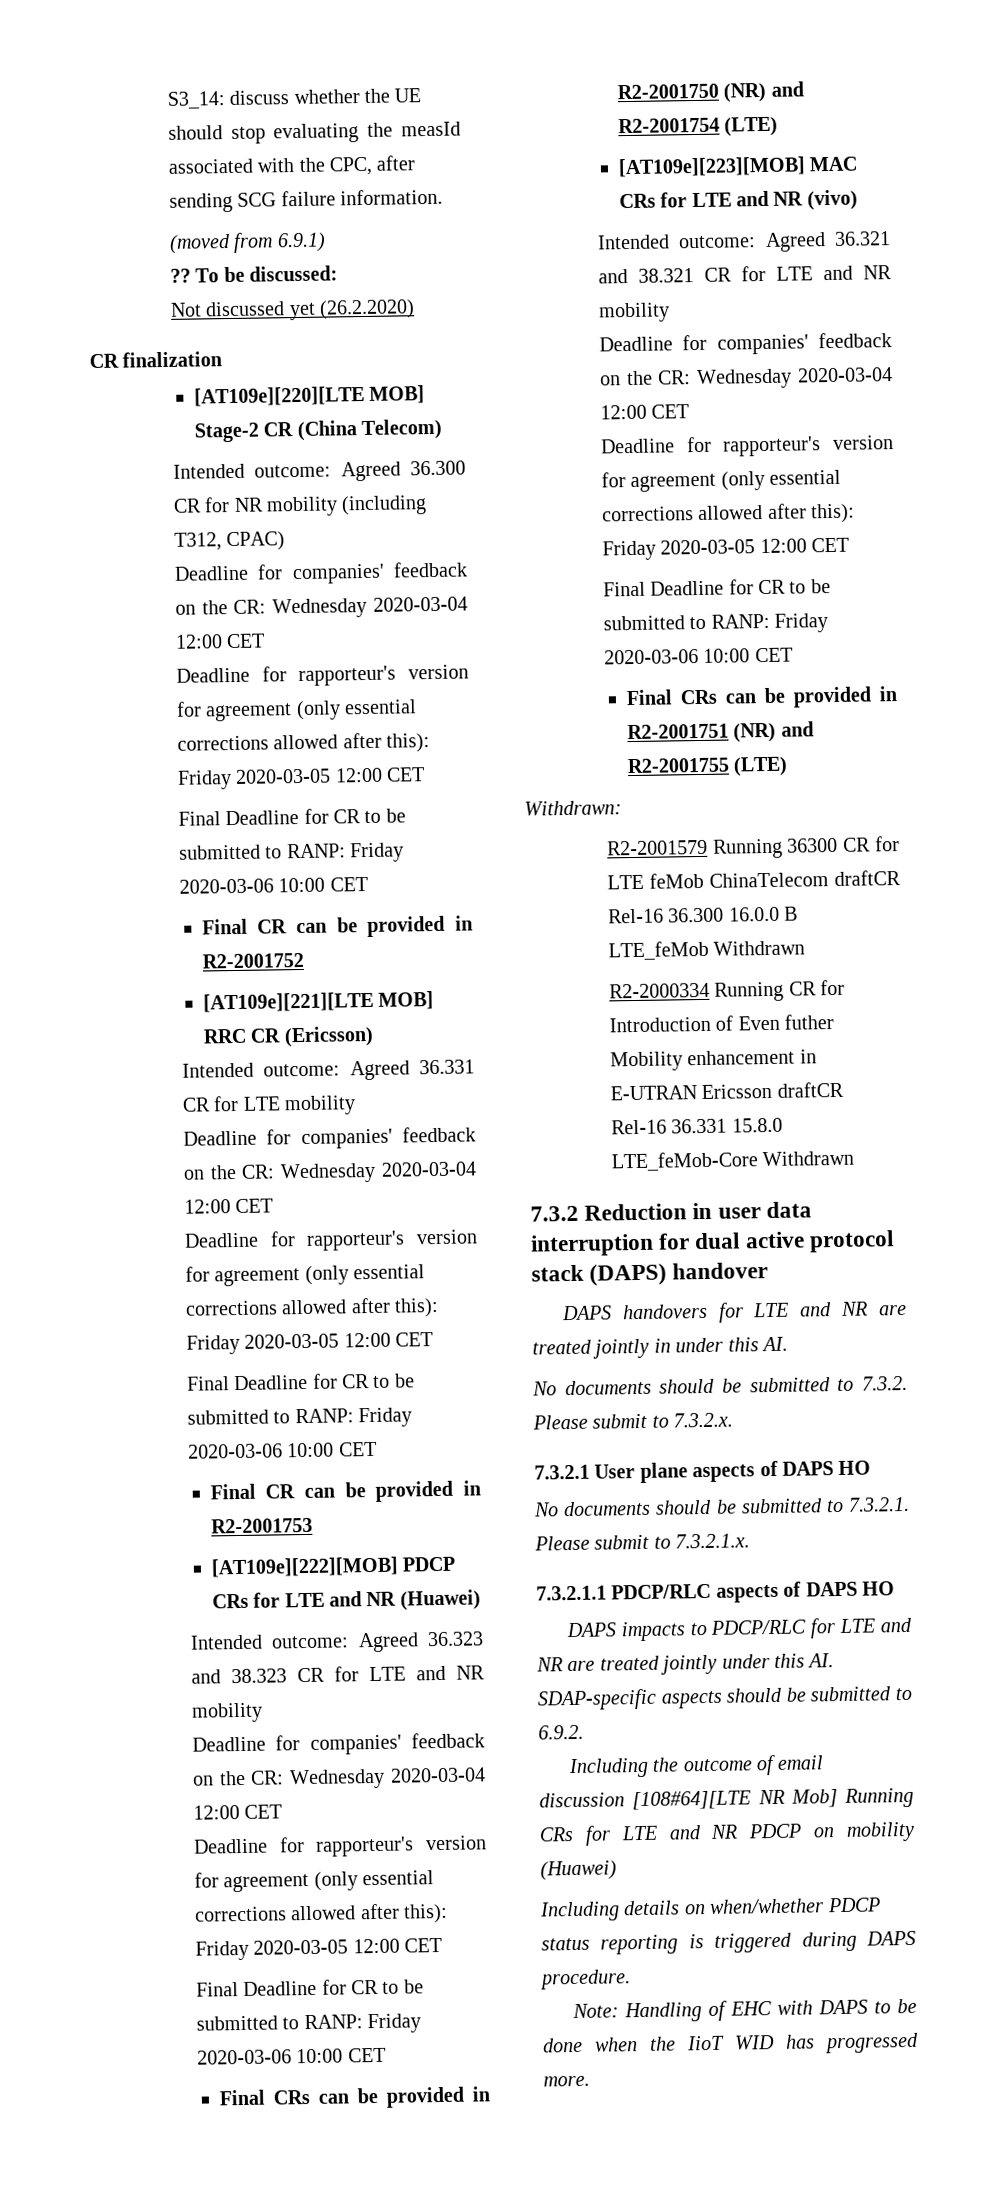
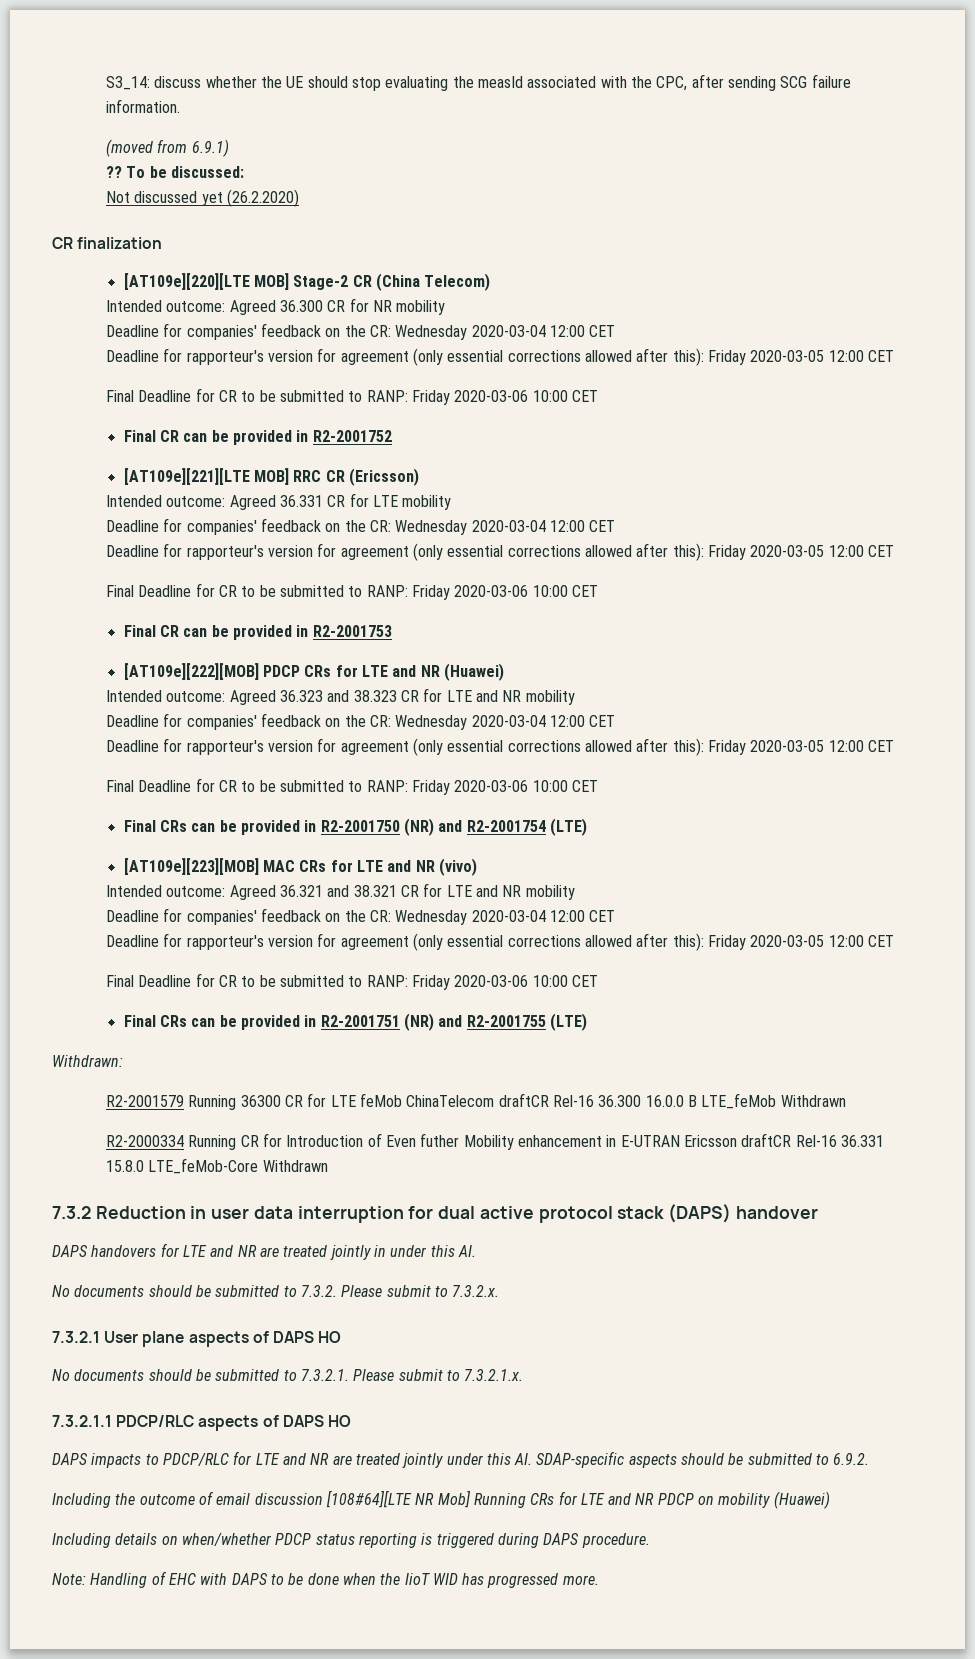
- Intended outcome: Agreed 36.300 CR for NR mobility (including T312, CPAC)
+ Intended outcome: Agreed 36.300 CR for NR mobility

